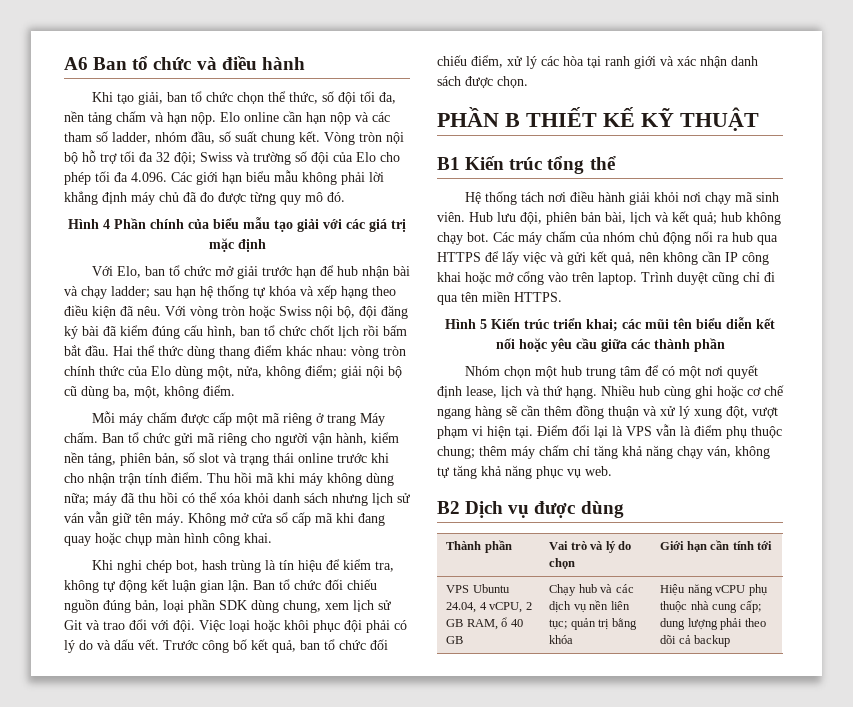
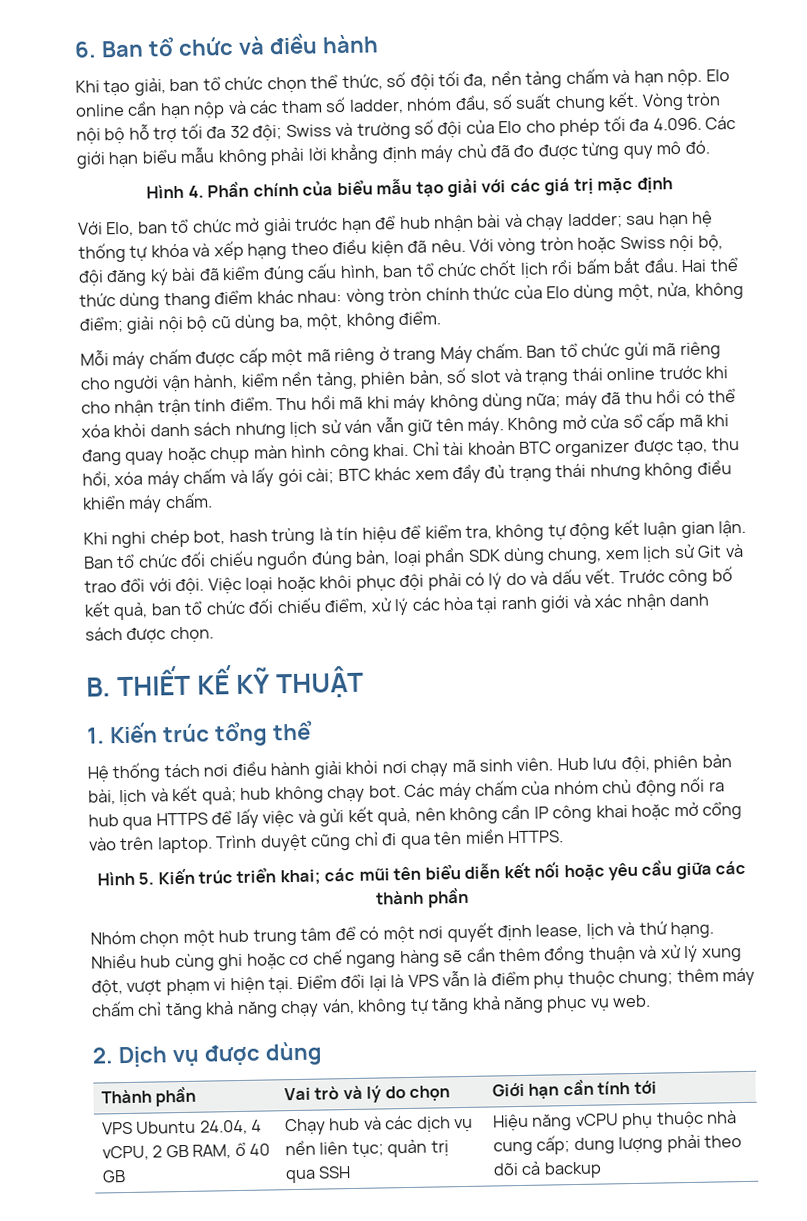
- A6 Ban tổ chức và điều hành
+ 6. Ban tổ chức và điều hành
- Hình 4 Phần chính của biểu mẫu tạo giải với các giá trị mặc định
+ Hình 4. Phần chính của biểu mẫu tạo giải với các giá trị mặc định
+ Chỉ tài khoản BTC organizer được tạo, thu hồi, xóa máy chấm và lấy gói cài; BTC khác xem đầy đủ trạng thái nhưng không điều khiển máy chấm.
- PHẦN B THIẾT KẾ KỸ THUẬT
+ B. THIẾT KẾ KỸ THUẬT
- B1 Kiến trúc tổng thể
+ 1. Kiến trúc tổng thể
- Hình 5 Kiến trúc triển khai; các mũi tên biểu diễn kết nối hoặc yêu cầu giữa các thành phần
+ Hình 5. Kiến trúc triển khai; các mũi tên biểu diễn kết nối hoặc yêu cầu giữa các thành phần
- B2 Dịch vụ được dùng
+ 2. Dịch vụ được dùng
- VPS Ubuntu 24.04, 4 vCPU, 2 GB RAM, ổ 40 GB | Chạy hub và các dịch vụ nền liên tục; quản trị bằng khóa | Hiệu năng vCPU phụ thuộc nhà cung cấp; dung lượng phải theo dõi cả backup
+ VPS Ubuntu 24.04, 4 vCPU, 2 GB RAM, ổ 40 GB | Chạy hub và các dịch vụ nền liên tục; quản trị qua SSH | Hiệu năng vCPU phụ thuộc nhà cung cấp; dung lượng phải theo dõi cả backup

